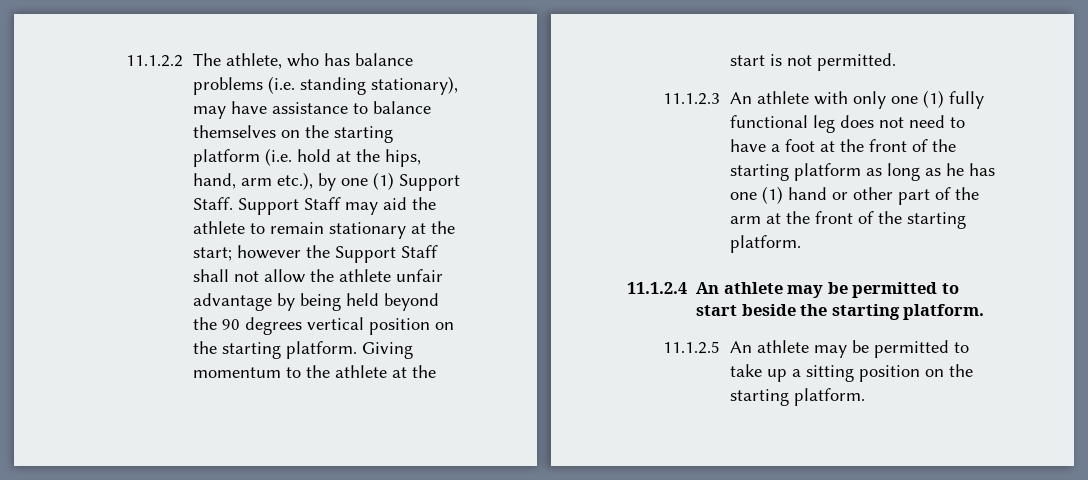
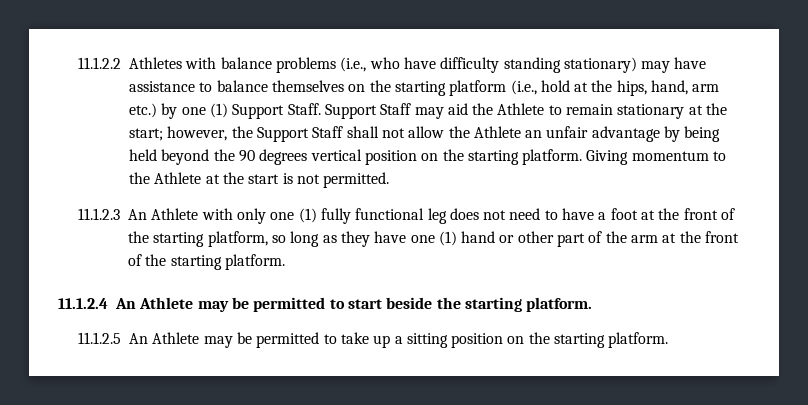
- 11.1.2.2 The athlete, who has balance problems (i.e. standing stationary), may have assistance to balance themselves on the starting platform (i.e. hold at the hips, hand, arm etc.), by one (1) Support Staff.
+ 11.1.2.2 Athletes with balance problems (i.e., who have difficulty standing stationary) may have assistance to balance themselves on the starting platform (i.e., hold at the hips, hand, arm etc.) by one (1) Support Staff.
- Support Staff may aid the athlete to remain stationary at the start; however the Support Staff shall not allow the athlete unfair advantage by being held beyond the 90 degrees vertical position on the starting platform.
+ Support Staff may aid the Athlete to remain stationary at the start; however, the Support Staff shall not allow the Athlete an unfair advantage by being held beyond the 90 degrees vertical position on the starting platform.
- Giving momentum to the athlete at the start is not permitted.
+ Giving momentum to the Athlete at the start is not permitted.
- 11.1.2.3 An athlete with only one (1) fully functional leg does not need to have a foot at the front of the starting platform as long as he has one (1) hand or other part of the arm at the front of the starting platform.
+ 11.1.2.3 An Athlete with only one (1) fully functional leg does not need to have a foot at the front of the starting platform, so long as they have one (1) hand or other part of the arm at the front of the starting platform.
- 11.1.2.4 An athlete may be permitted to start beside the starting platform.
+ 11.1.2.4 An Athlete may be permitted to start beside the starting platform.
- 11.1.2.5 An athlete may be permitted to take up a sitting position on the starting platform.
+ 11.1.2.5 An Athlete may be permitted to take up a sitting position on the starting platform.

